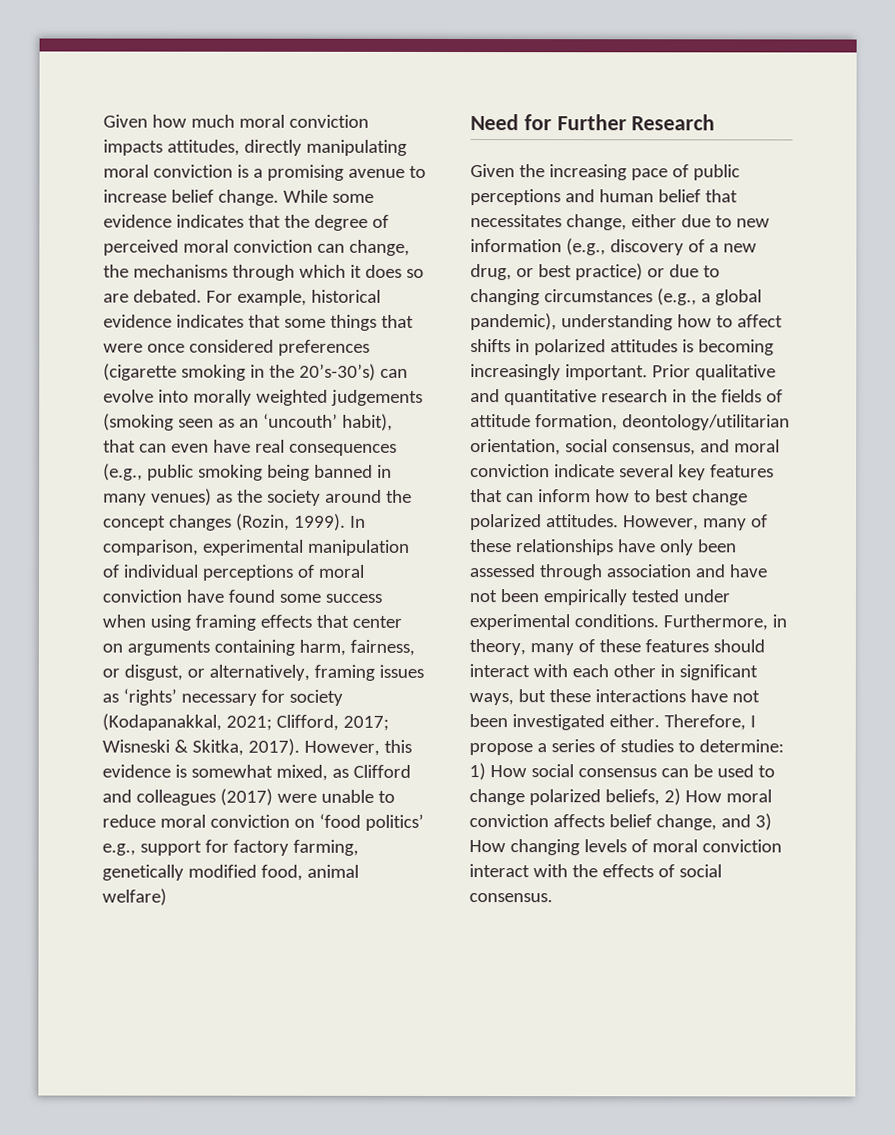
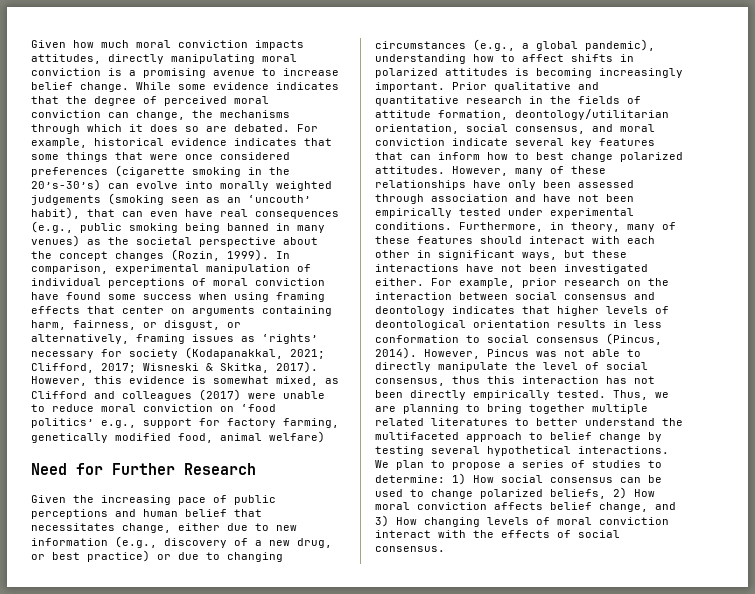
- For example, historical evidence indicates that some things that were once considered preferences (cigarette smoking in the 20’s-30’s) can evolve into morally weighted judgements (smoking seen as an ‘uncouth’ habit), that can even have real consequences (e.g., public smoking being banned in many venues) as the society around the concept changes (Rozin, 1999).
+ For example, historical evidence indicates that some things that were once considered preferences (cigarette smoking in the 20’s-30’s) can evolve into morally weighted judgements (smoking seen as an ‘uncouth’ habit), that can even have real consequences (e.g., public smoking being banned in many venues) as the societal perspective about the concept changes (Rozin, 1999).
- Therefore, I propose a series of studies to determine: 1) How social consensus can be used to change polarized beliefs, 2) How moral conviction affects belief change, and 3) How changing levels of moral conviction interact with the effects of social consensus.
+ For example, prior research on the interaction between social consensus and deontology indicates that higher levels of deontological orientation results in less conformation to social consensus (Pincus, 2014). However, Pincus was not able to directly manipulate the level of social consensus, thus this interaction has not been directly empirically tested. Thus, we are planning to bring together multiple related literatures to better understand the multifaceted approach to belief change by testing several hypothetical interactions. We plan to propose a series of studies to determine: 1) How social consensus can be used to change polarized beliefs, 2) How moral conviction affects belief change, and 3) How changing levels of moral conviction interact with the effects of social consensus.

